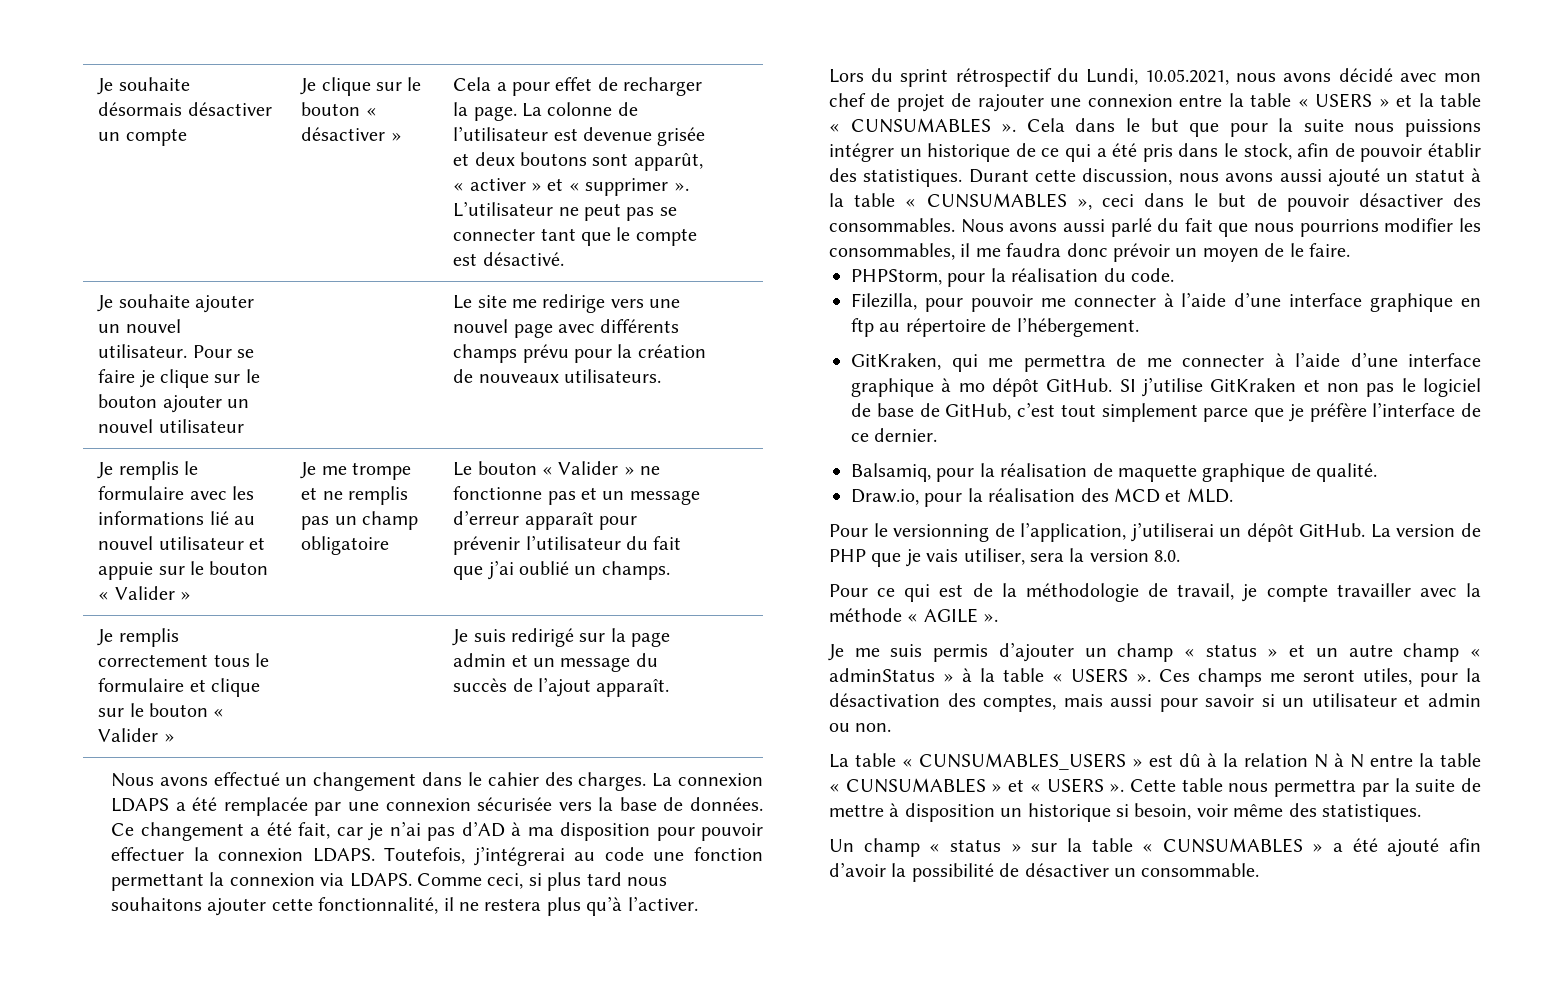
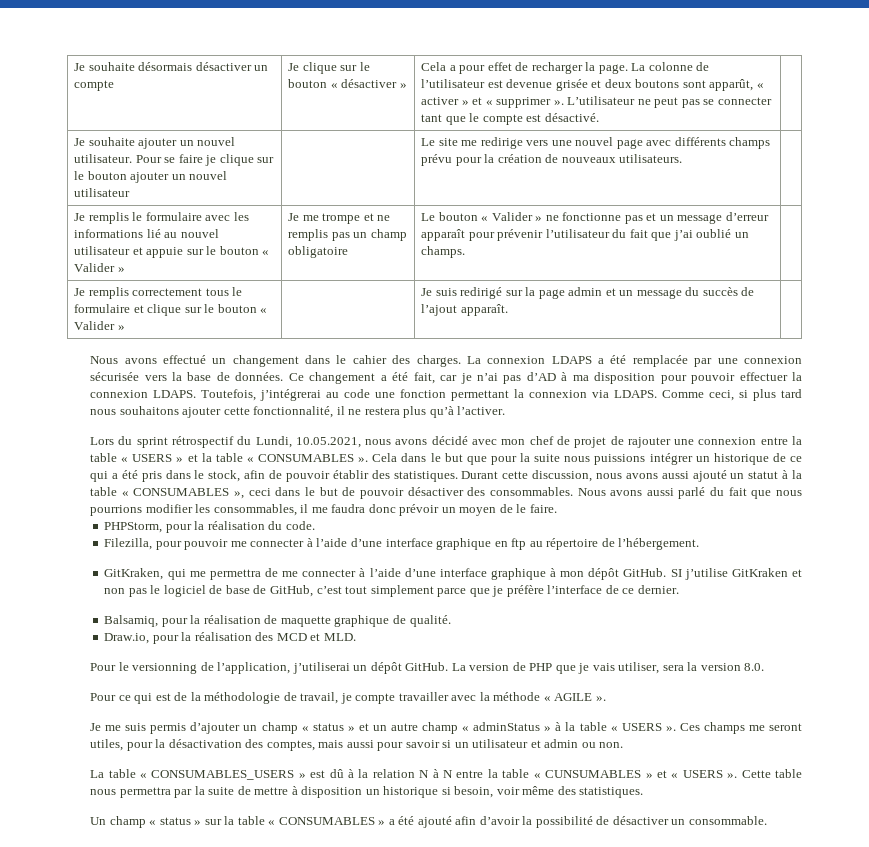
- Lors du sprint rétrospectif du Lundi, 10.05.2021, nous avons décidé avec mon chef de projet de rajouter une connexion entre la table « USERS » et la table « CUNSUMABLES ».
+ Lors du sprint rétrospectif du Lundi, 10.05.2021, nous avons décidé avec mon chef de projet de rajouter une connexion entre la table « USERS » et la table « CONSUMABLES ».
- Durant cette discussion, nous avons aussi ajouté un statut à la table « CUNSUMABLES », ceci dans le but de pouvoir désactiver des consommables.
+ Durant cette discussion, nous avons aussi ajouté un statut à la table « CONSUMABLES », ceci dans le but de pouvoir désactiver des consommables.
- GitKraken, qui me permettra de me connecter à l’aide d’une interface graphique à mo dépôt GitHub.
+ GitKraken, qui me permettra de me connecter à l’aide d’une interface graphique à mon dépôt GitHub.
- La table « CUNSUMABLES_USERS » est dû à la relation N à N entre la table « CUNSUMABLES » et « USERS ».
+ La table « CONSUMABLES_USERS » est dû à la relation N à N entre la table « CUNSUMABLES » et « USERS ».
- Un champ « status » sur la table « CUNSUMABLES » a été ajouté afin d’avoir la possibilité de désactiver un consommable.
+ Un champ « status » sur la table « CONSUMABLES » a été ajouté afin d’avoir la possibilité de désactiver un consommable.

